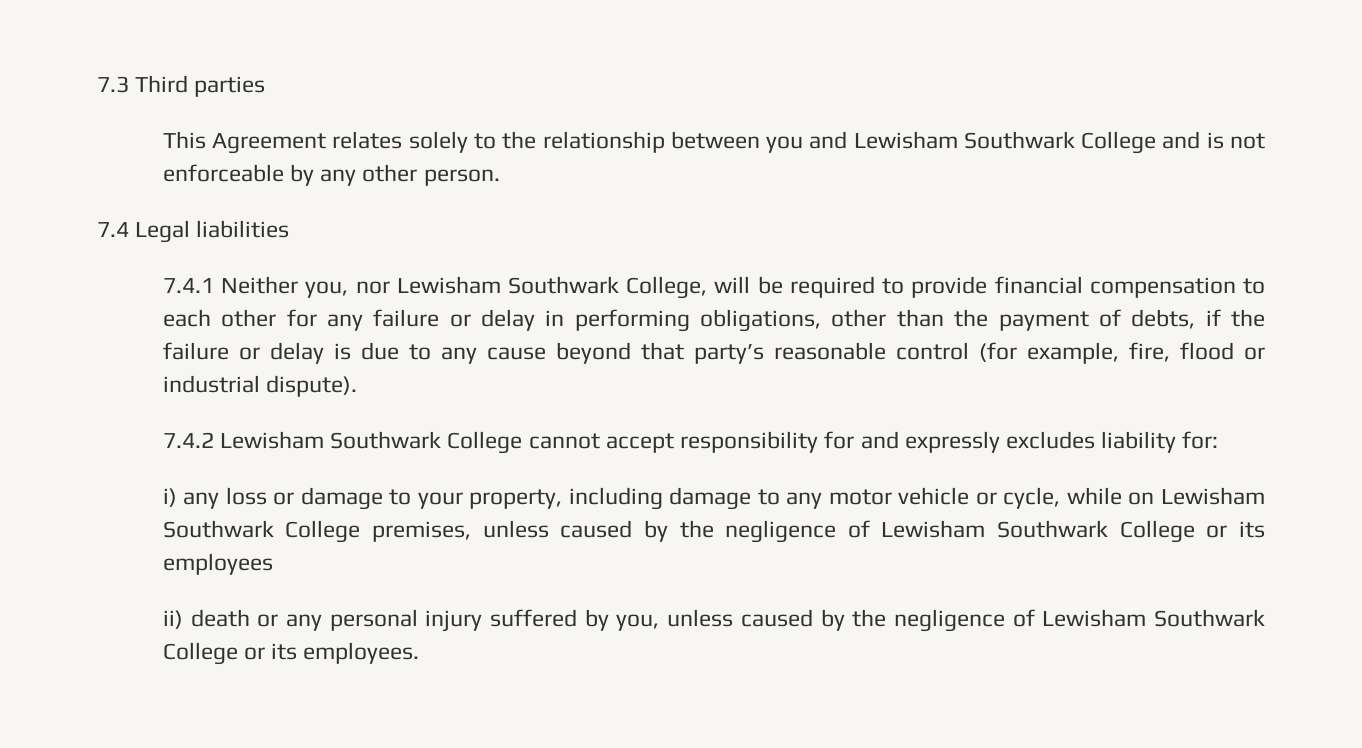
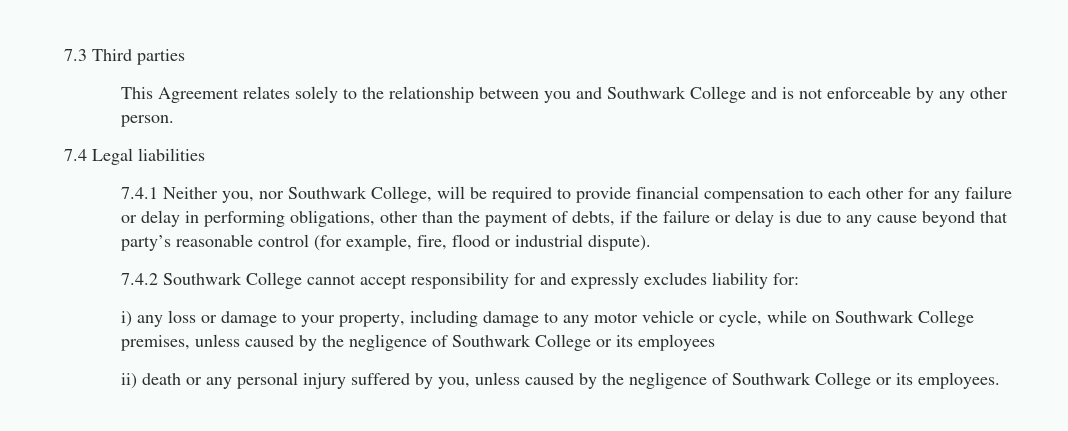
- This Agreement relates solely to the relationship between you and Lewisham Southwark College and is not enforceable by any other person.
+ This Agreement relates solely to the relationship between you and Southwark College and is not enforceable by any other person.
- 7.4.1 Neither you, nor Lewisham Southwark College, will be required to provide financial compensation to each other for any failure or delay in performing obligations, other than the payment of debts, if the failure or delay is due to any cause beyond that party’s reasonable control (for example, fire, flood or industrial dispute).
+ 7.4.1 Neither you, nor Southwark College, will be required to provide financial compensation to each other for any failure or delay in performing obligations, other than the payment of debts, if the failure or delay is due to any cause beyond that party’s reasonable control (for example, fire, flood or industrial dispute).
- 7.4.2 Lewisham Southwark College cannot accept responsibility for and expressly excludes liability for:
+ 7.4.2 Southwark College cannot accept responsibility for and expressly excludes liability for:
- i) any loss or damage to your property, including damage to any motor vehicle or cycle, while on Lewisham Southwark College premises, unless caused by the negligence of Lewisham Southwark College or its employees
+ i) any loss or damage to your property, including damage to any motor vehicle or cycle, while on Southwark College premises, unless caused by the negligence of Southwark College or its employees
- ii) death or any personal injury suffered by you, unless caused by the negligence of Lewisham Southwark College or its employees.
+ ii) death or any personal injury suffered by you, unless caused by the negligence of Southwark College or its employees.

